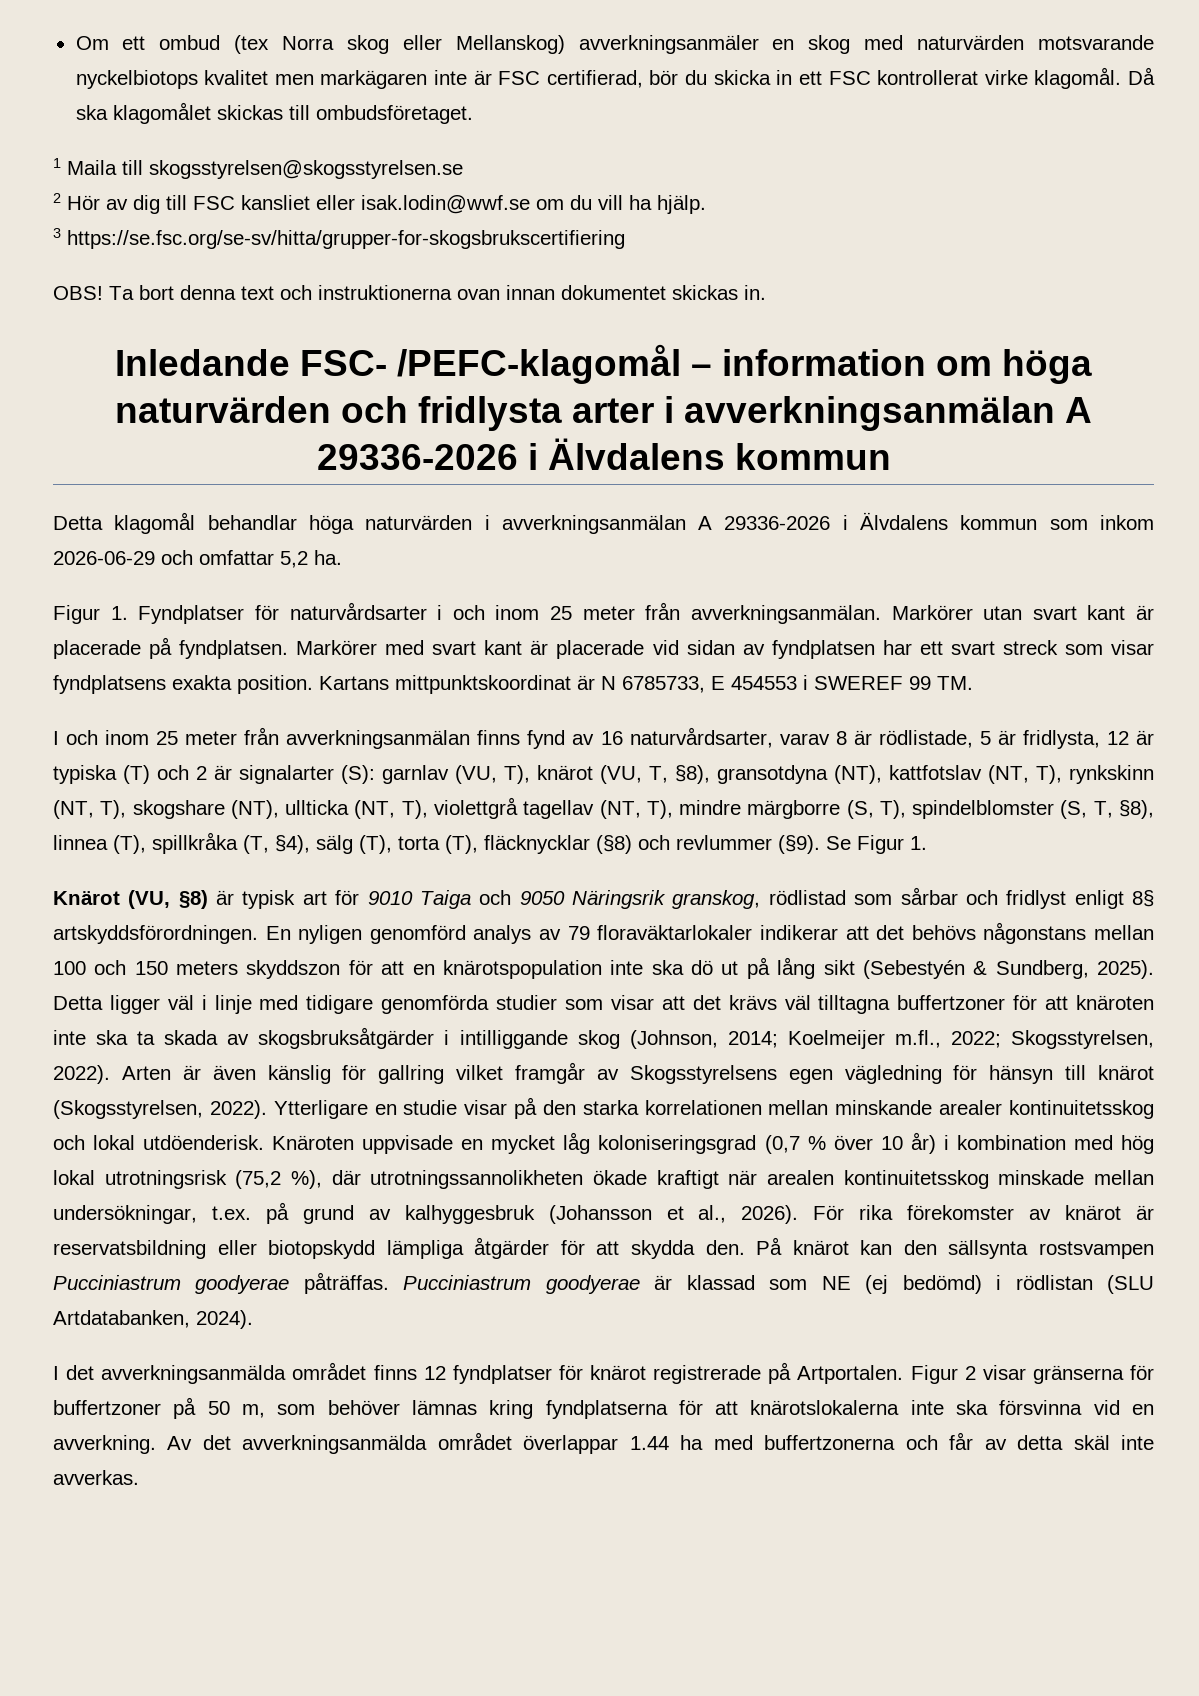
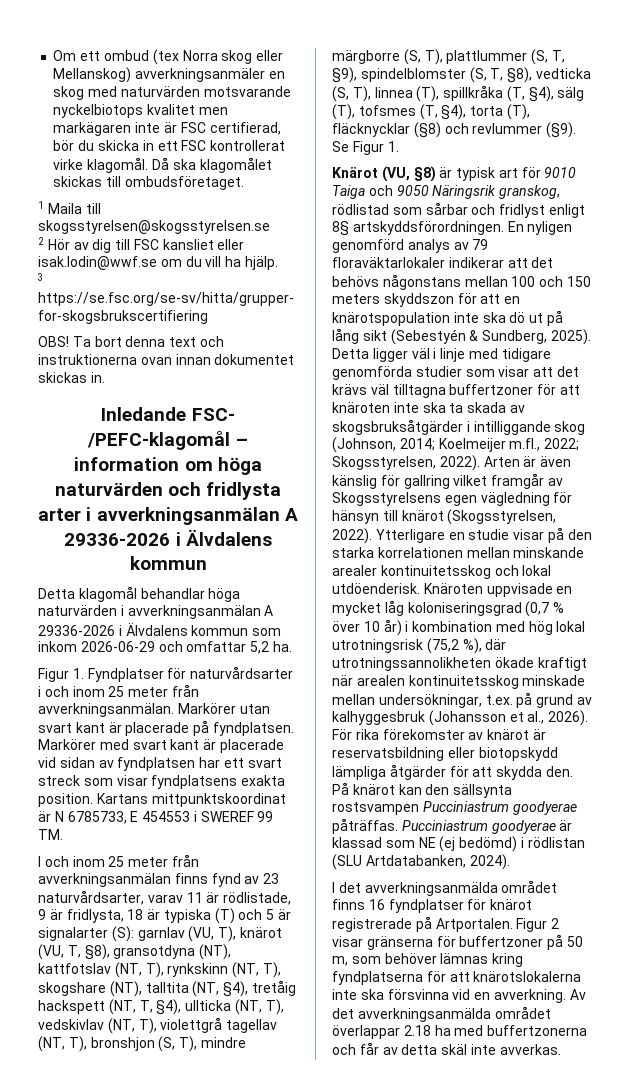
- I och inom 25 meter från avverkningsanmälan finns fynd av 16 naturvårdsarter, varav 8 är rödlistade, 5 är fridlysta, 12 är typiska (T) och 2 är signalarter (S):
+ I och inom 25 meter från avverkningsanmälan finns fynd av 23 naturvårdsarter, varav 11 är rödlistade, 9 är fridlysta, 18 är typiska (T) och 5 är signalarter (S):
- garnlav (VU, T), knärot (VU, T, §8), gransotdyna (NT), kattfotslav (NT, T), rynkskinn (NT, T), skogshare (NT), ullticka (NT, T), violettgrå tagellav (NT, T), mindre märgborre (S, T), spindelblomster (S, T, §8), linnea (T), spillkråka (T, §4), sälg (T), torta (T), fläcknycklar (§8) och revlummer (§9).
+ garnlav (VU, T), knärot (VU, T, §8), gransotdyna (NT), kattfotslav (NT, T), rynkskinn (NT, T), skogshare (NT), talltita (NT, §4), tretåig hackspett (NT, T, §4), ullticka (NT, T), vedskivlav (NT, T), violettgrå tagellav (NT, T), bronshjon (S, T), mindre märgborre (S, T), plattlummer (S, T, §9), spindelblomster (S, T, §8), vedticka (S, T), linnea (T), spillkråka (T, §4), sälg (T), tofsmes (T, §4), torta (T), fläcknycklar (§8) och revlummer (§9).
- I det avverkningsanmälda området finns 12 fyndplatser för knärot registrerade på Artportalen.
+ I det avverkningsanmälda området finns 16 fyndplatser för knärot registrerade på Artportalen.
- Av det avverkningsanmälda området överlappar 1.44 ha med buffertzonerna och får av detta skäl inte avverkas.
+ Av det avverkningsanmälda området överlappar 2.18 ha med buffertzonerna och får av detta skäl inte avverkas.

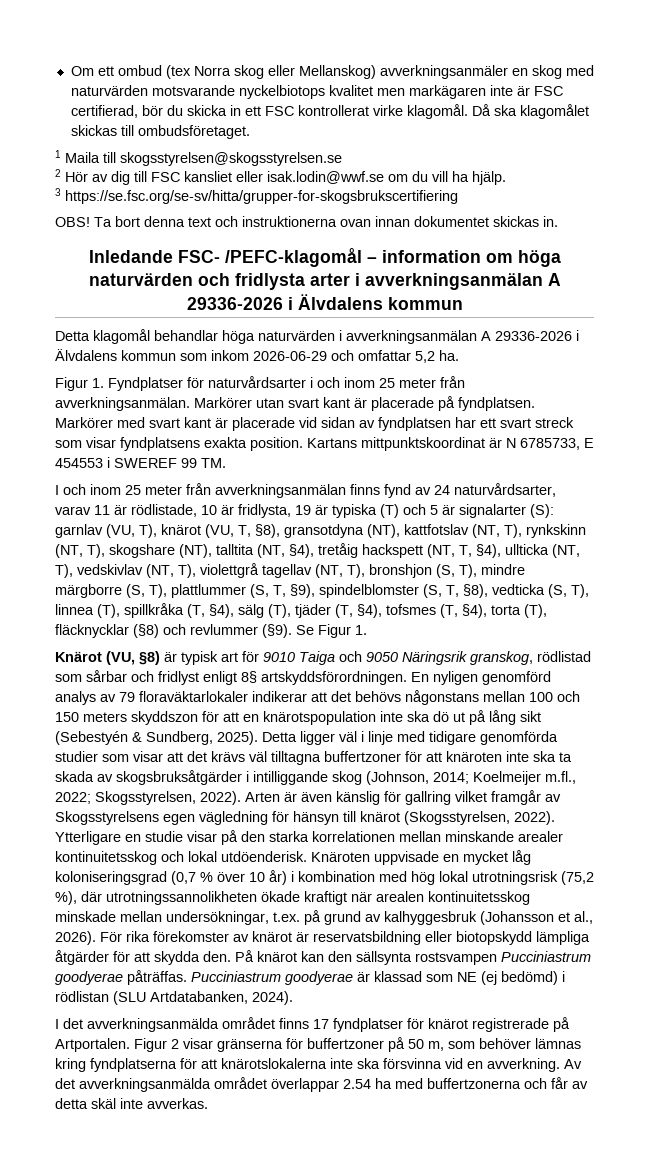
- I och inom 25 meter från avverkningsanmälan finns fynd av 23 naturvårdsarter, varav 11 är rödlistade, 9 är fridlysta, 18 är typiska (T) och 5 är signalarter (S):
+ I och inom 25 meter från avverkningsanmälan finns fynd av 24 naturvårdsarter, varav 11 är rödlistade, 10 är fridlysta, 19 är typiska (T) och 5 är signalarter (S):
- garnlav (VU, T), knärot (VU, T, §8), gransotdyna (NT), kattfotslav (NT, T), rynkskinn (NT, T), skogshare (NT), talltita (NT, §4), tretåig hackspett (NT, T, §4), ullticka (NT, T), vedskivlav (NT, T), violettgrå tagellav (NT, T), bronshjon (S, T), mindre märgborre (S, T), plattlummer (S, T, §9), spindelblomster (S, T, §8), vedticka (S, T), linnea (T), spillkråka (T, §4), sälg (T), tofsmes (T, §4), torta (T), fläcknycklar (§8) och revlummer (§9).
+ garnlav (VU, T), knärot (VU, T, §8), gransotdyna (NT), kattfotslav (NT, T), rynkskinn (NT, T), skogshare (NT), talltita (NT, §4), tretåig hackspett (NT, T, §4), ullticka (NT, T), vedskivlav (NT, T), violettgrå tagellav (NT, T), bronshjon (S, T), mindre märgborre (S, T), plattlummer (S, T, §9), spindelblomster (S, T, §8), vedticka (S, T), linnea (T), spillkråka (T, §4), sälg (T), tjäder (T, §4), tofsmes (T, §4), torta (T), fläcknycklar (§8) och revlummer (§9).
- I det avverkningsanmälda området finns 16 fyndplatser för knärot registrerade på Artportalen.
+ I det avverkningsanmälda området finns 17 fyndplatser för knärot registrerade på Artportalen.
- Av det avverkningsanmälda området överlappar 2.18 ha med buffertzonerna och får av detta skäl inte avverkas.
+ Av det avverkningsanmälda området överlappar 2.54 ha med buffertzonerna och får av detta skäl inte avverkas.

